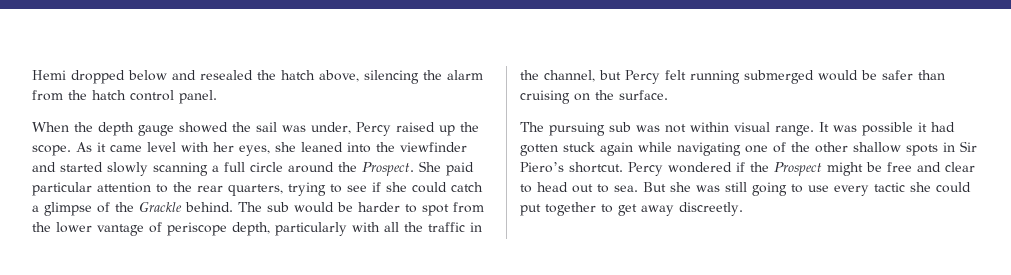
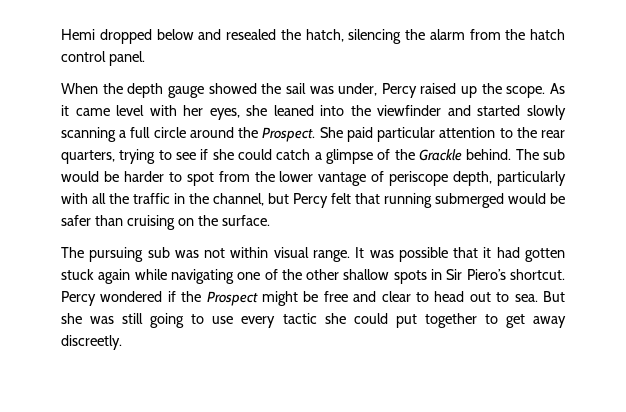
- Hemi dropped below and resealed the hatch above, silencing the alarm from the hatch control panel.
+ Hemi dropped below and resealed the hatch, silencing the alarm from the hatch control panel.
- The sub would be harder to spot from the lower vantage of periscope depth, particularly with all the traffic in the channel, but Percy felt running submerged would be safer than cruising on the surface.
+ The sub would be harder to spot from the lower vantage of periscope depth, particularly with all the traffic in the channel, but Percy felt that running submerged would be safer than cruising on the surface.
- It was possible it had gotten stuck again while navigating one of the other shallow spots in Sir Piero’s shortcut.
+ It was possible that it had gotten stuck again while navigating one of the other shallow spots in Sir Piero’s shortcut.

